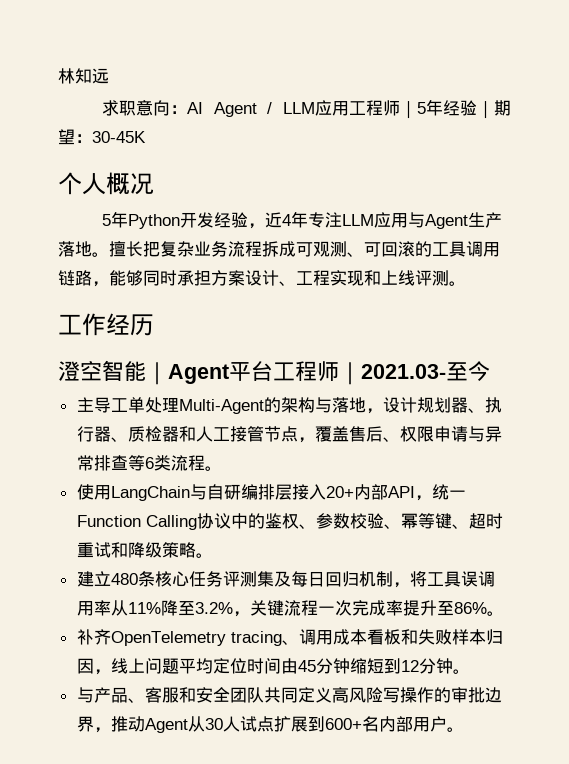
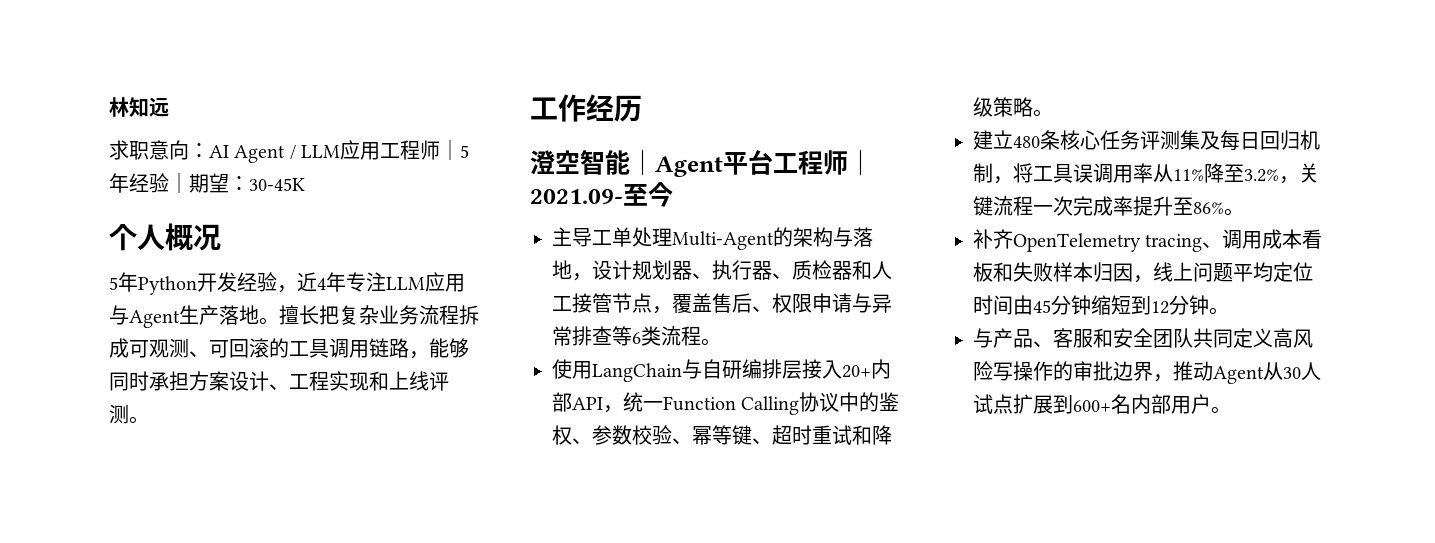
- 澄空智能｜Agent平台工程师｜2021.03-至今
+ 澄空智能｜Agent平台工程师｜2021.09-至今

